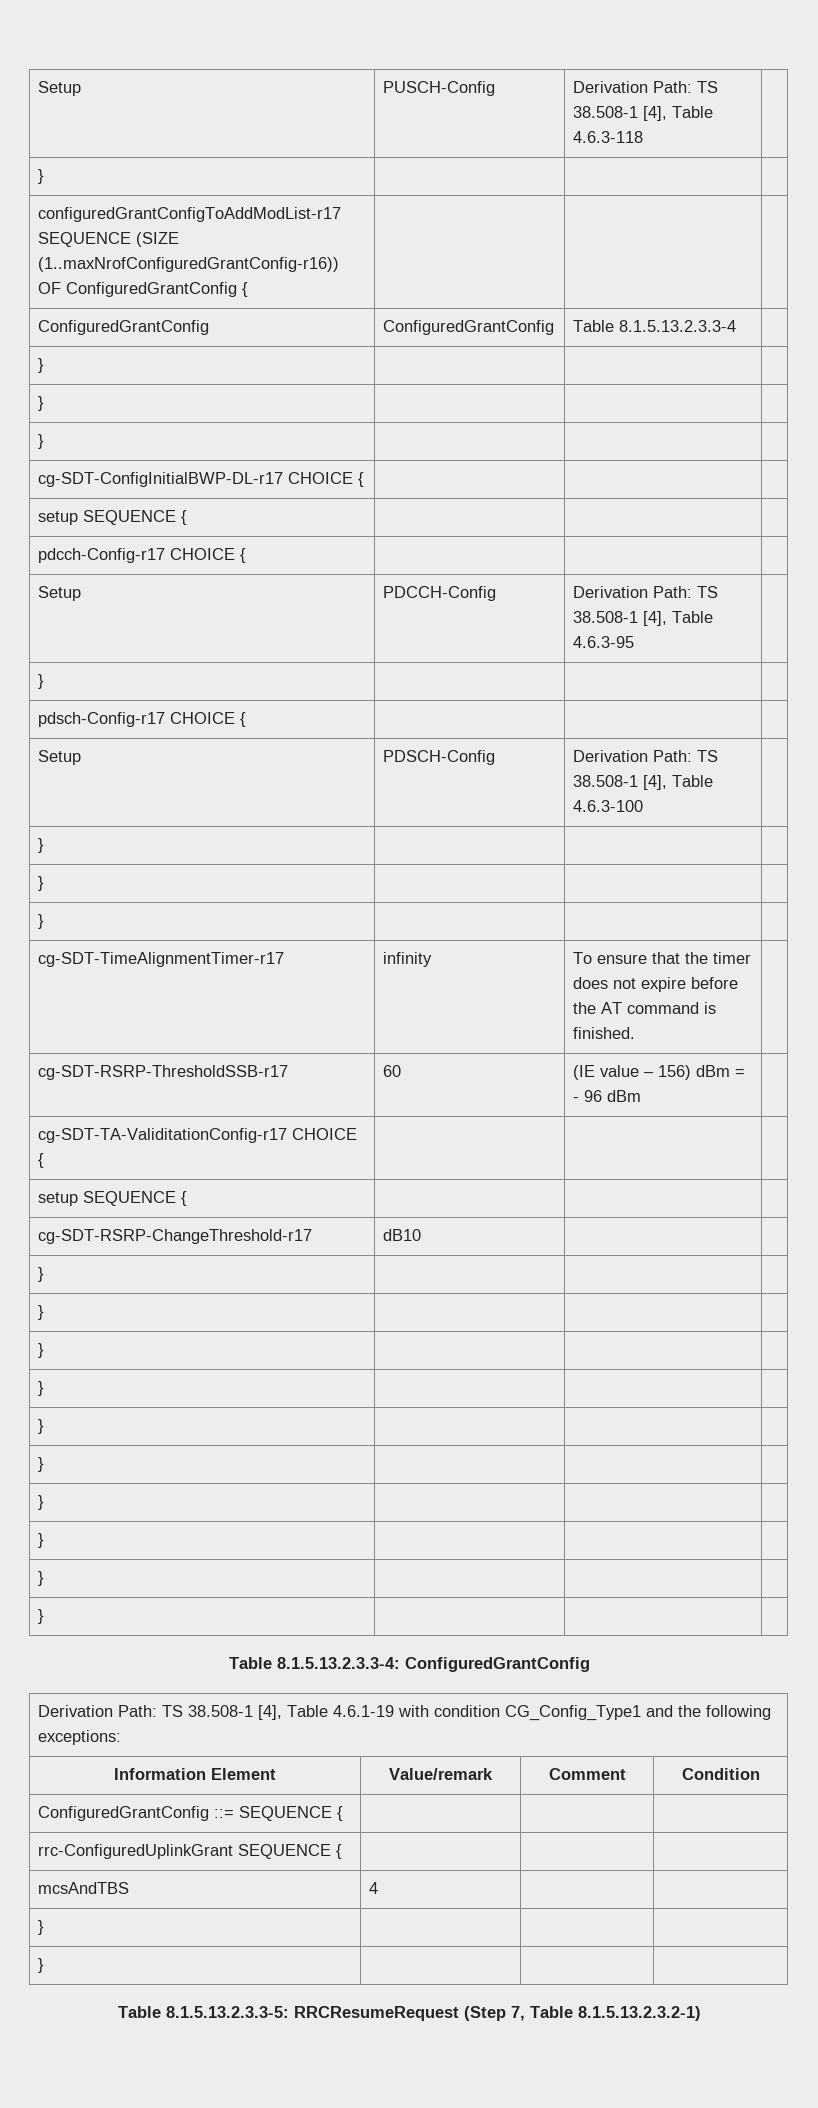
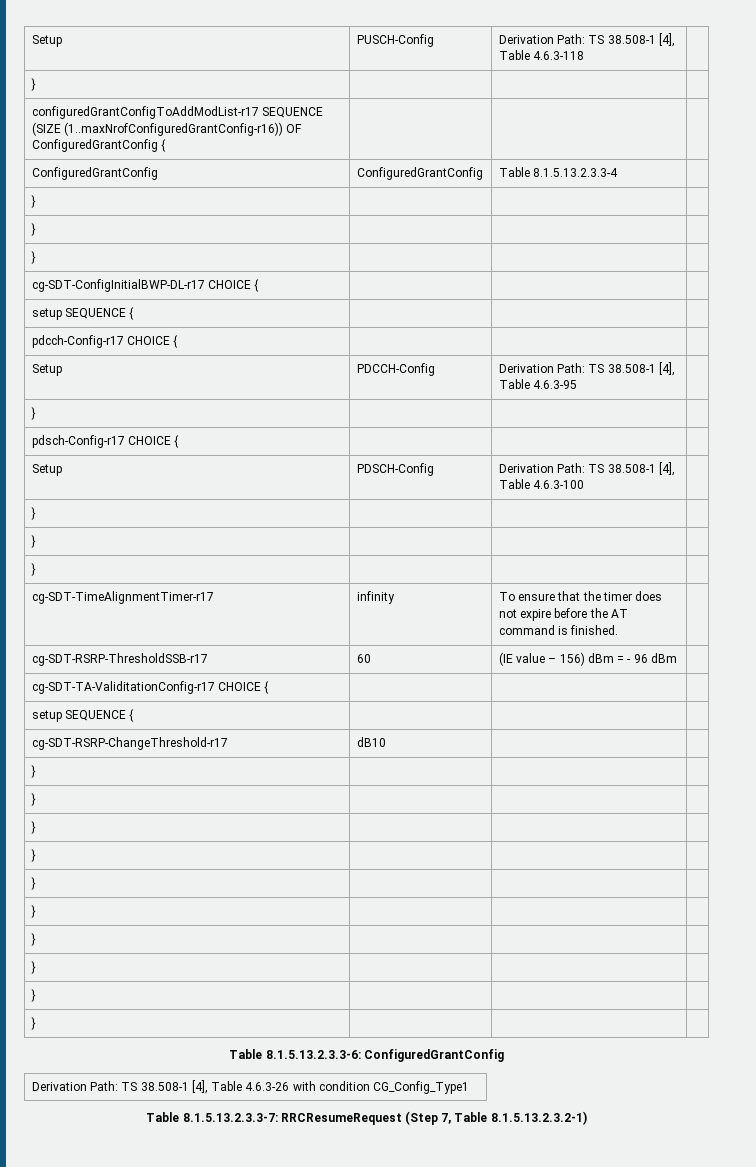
- Table 8.1.5.13.2.3.3-4: ConfiguredGrantConfig
+ Table 8.1.5.13.2.3.3-6: ConfiguredGrantConfig
- Derivation Path: TS 38.508-1 [4], Table 4.6.1-19 with condition CG_Config_Type1 and the following exceptions:
- Information Element | Value/remark | Comment | Condition
- ConfiguredGrantConfig ::= SEQUENCE { | | |
- rrc-ConfiguredUplinkGrant SEQUENCE { | | |
- mcsAndTBS | 4 | |
- } | | |
- } | | |
- Table 8.1.5.13.2.3.3-5: RRCResumeRequest (Step 7, Table 8.1.5.13.2.3.2-1)
+ Derivation Path: TS 38.508-1 [4], Table 4.6.3-26 with condition CG_Config_Type1
+ Table 8.1.5.13.2.3.3-7: RRCResumeRequest (Step 7, Table 8.1.5.13.2.3.2-1)

